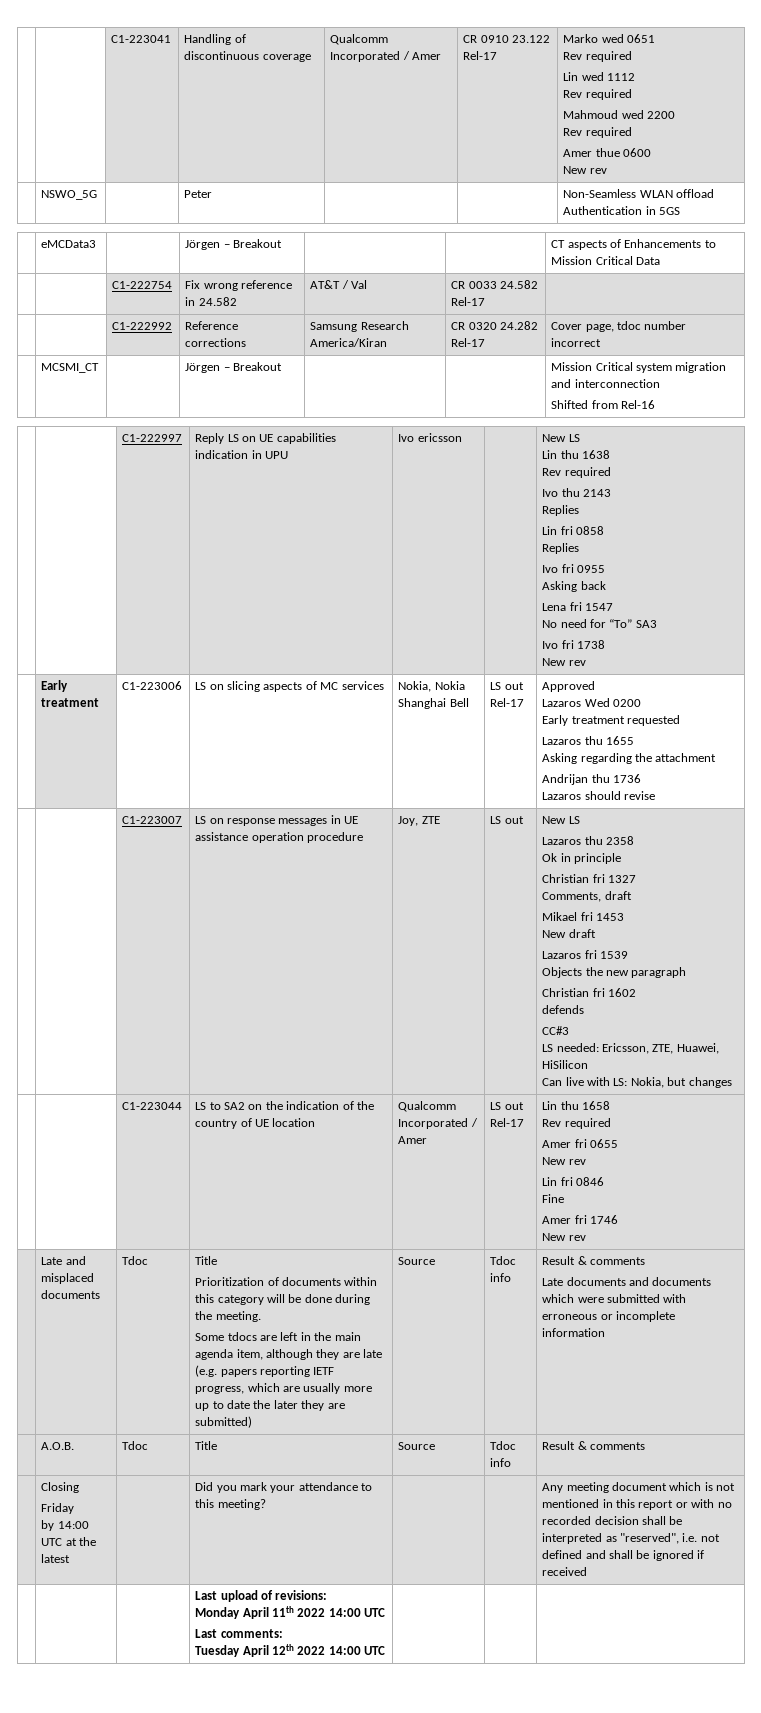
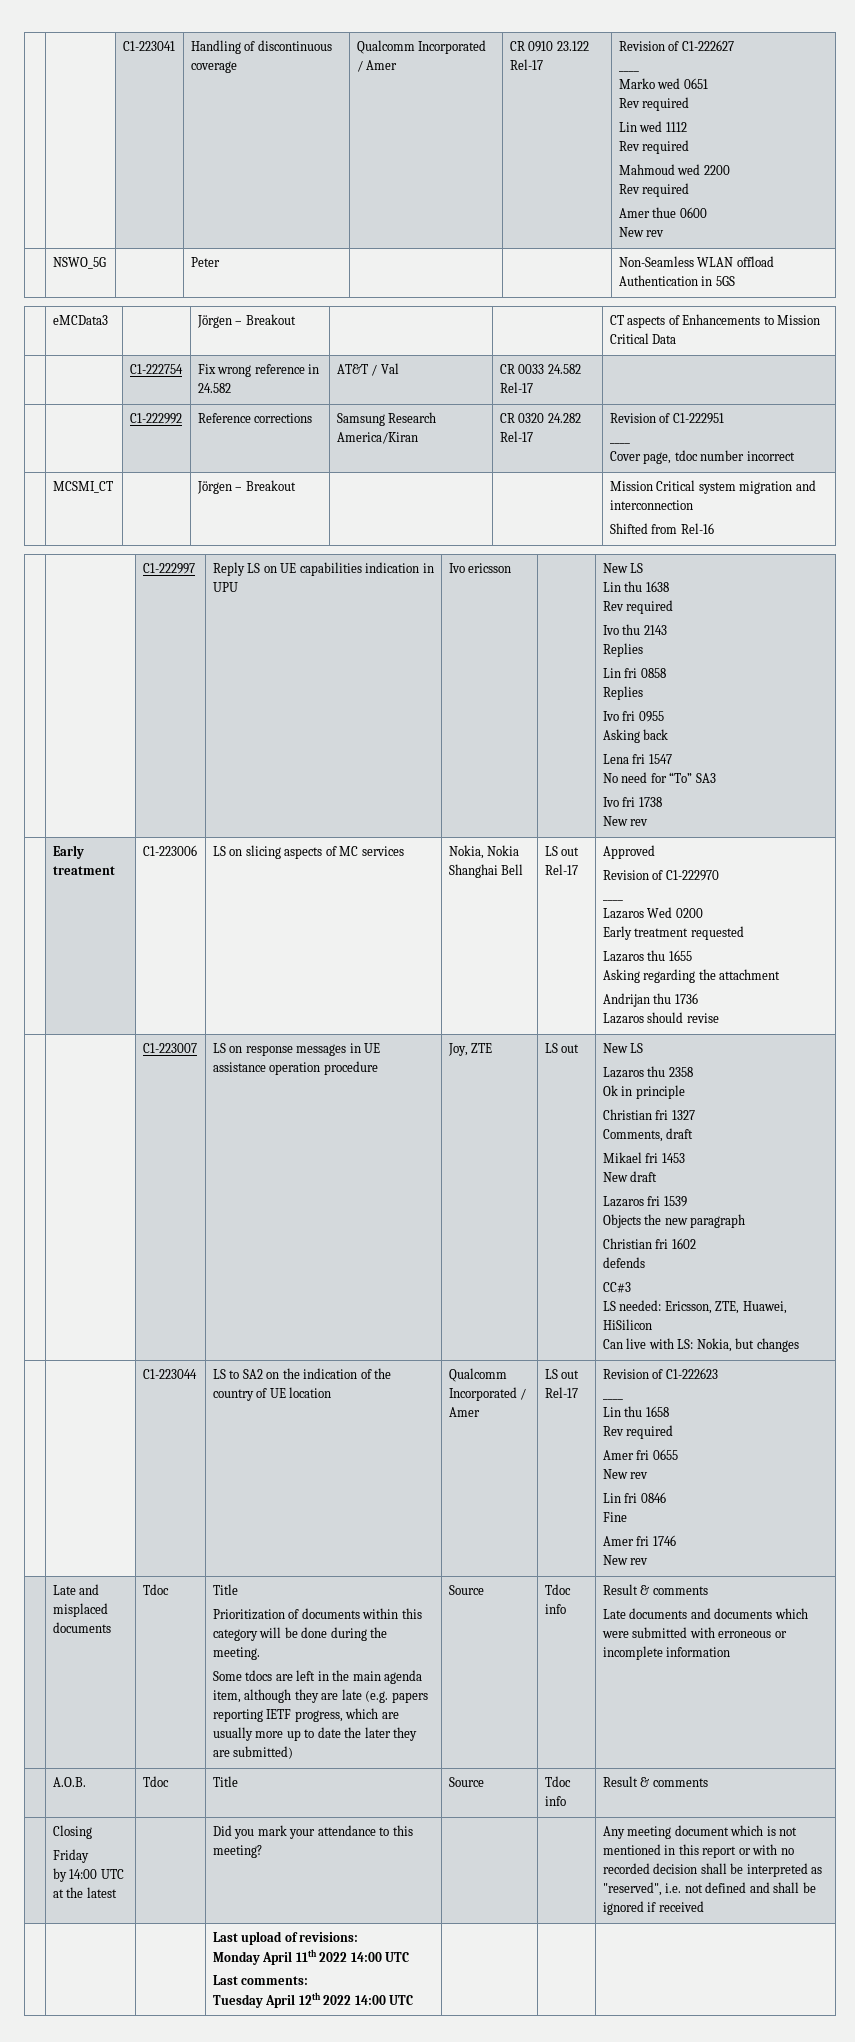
- | | C1-223041 | Handling of discontinuous coverage | Qualcomm Incorporated / Amer | CR 0910 23.122 Rel-17 | Marko wed 0651
+ | | C1-223041 | Handling of discontinuous coverage | Qualcomm Incorporated / Amer | CR 0910 23.122 Rel-17 | Revision of C1-222627
+ ____
+ Marko wed 0651
- | | C1-222992 | Reference corrections | Samsung Research America/Kiran | CR 0320 24.282 Rel-17 | Cover page, tdoc number incorrect
+ | | C1-222992 | Reference corrections | Samsung Research America/Kiran | CR 0320 24.282 Rel-17 | Revision of C1-222951
+ ____
+ Cover page, tdoc number incorrect
+ Revision of C1-222970
+ ____
+ Revision of C1-222623
+ ____

